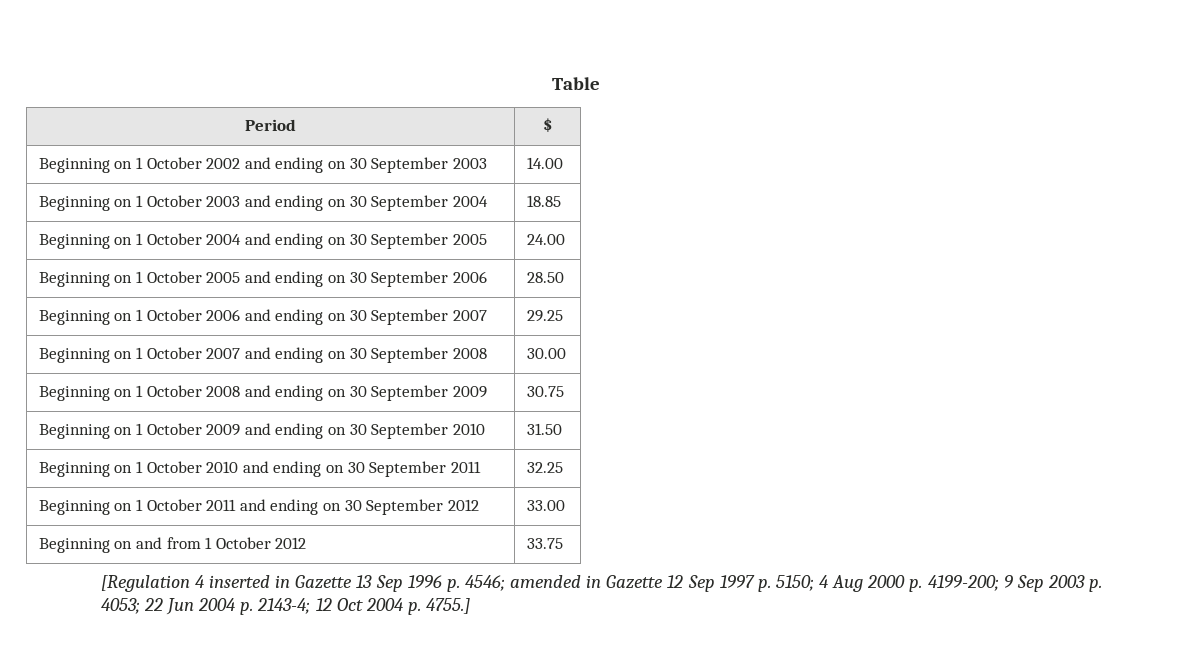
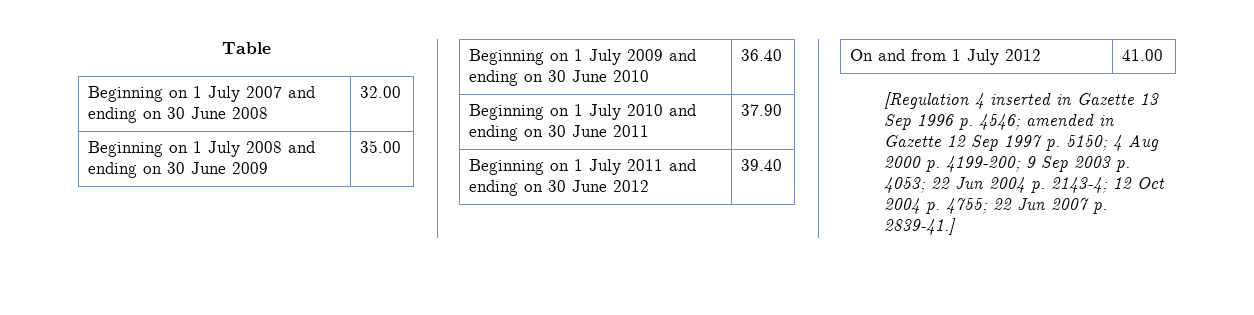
- Period | $
- Beginning on 1 October 2002 and ending on 30 September 2003 | 14.00
- Beginning on 1 October 2003 and ending on 30 September 2004 | 18.85
- Beginning on 1 October 2004 and ending on 30 September 2005 | 24.00
- Beginning on 1 October 2005 and ending on 30 September 2006 | 28.50
- Beginning on 1 October 2006 and ending on 30 September 2007 | 29.25
- Beginning on 1 October 2007 and ending on 30 September 2008 | 30.00
- Beginning on 1 October 2008 and ending on 30 September 2009 | 30.75
- Beginning on 1 October 2009 and ending on 30 September 2010 | 31.50
- Beginning on 1 October 2010 and ending on 30 September 2011 | 32.25
- Beginning on 1 October 2011 and ending on 30 September 2012 | 33.00
- Beginning on and from 1 October 2012 | 33.75
+ Beginning on 1 July 2007 and ending on 30 June 2008 | 32.00
+ Beginning on 1 July 2008 and ending on 30 June 2009 | 35.00
+ Beginning on 1 July 2009 and ending on 30 June 2010 | 36.40
+ Beginning on 1 July 2010 and ending on 30 June 2011 | 37.90
+ Beginning on 1 July 2011 and ending on 30 June 2012 | 39.40
+ On and from 1 July 2012 | 41.00
- [Regulation 4 inserted in Gazette 13 Sep 1996 p. 4546; amended in Gazette 12 Sep 1997 p. 5150; 4 Aug 2000 p. 4199-200; 9 Sep 2003 p. 4053; 22 Jun 2004 p. 2143-4; 12 Oct 2004 p. 4755.]
+ [Regulation 4 inserted in Gazette 13 Sep 1996 p. 4546; amended in Gazette 12 Sep 1997 p. 5150; 4 Aug 2000 p. 4199-200; 9 Sep 2003 p. 4053; 22 Jun 2004 p. 2143-4; 12 Oct 2004 p. 4755; 22 Jun 2007 p. 2839-41.]

